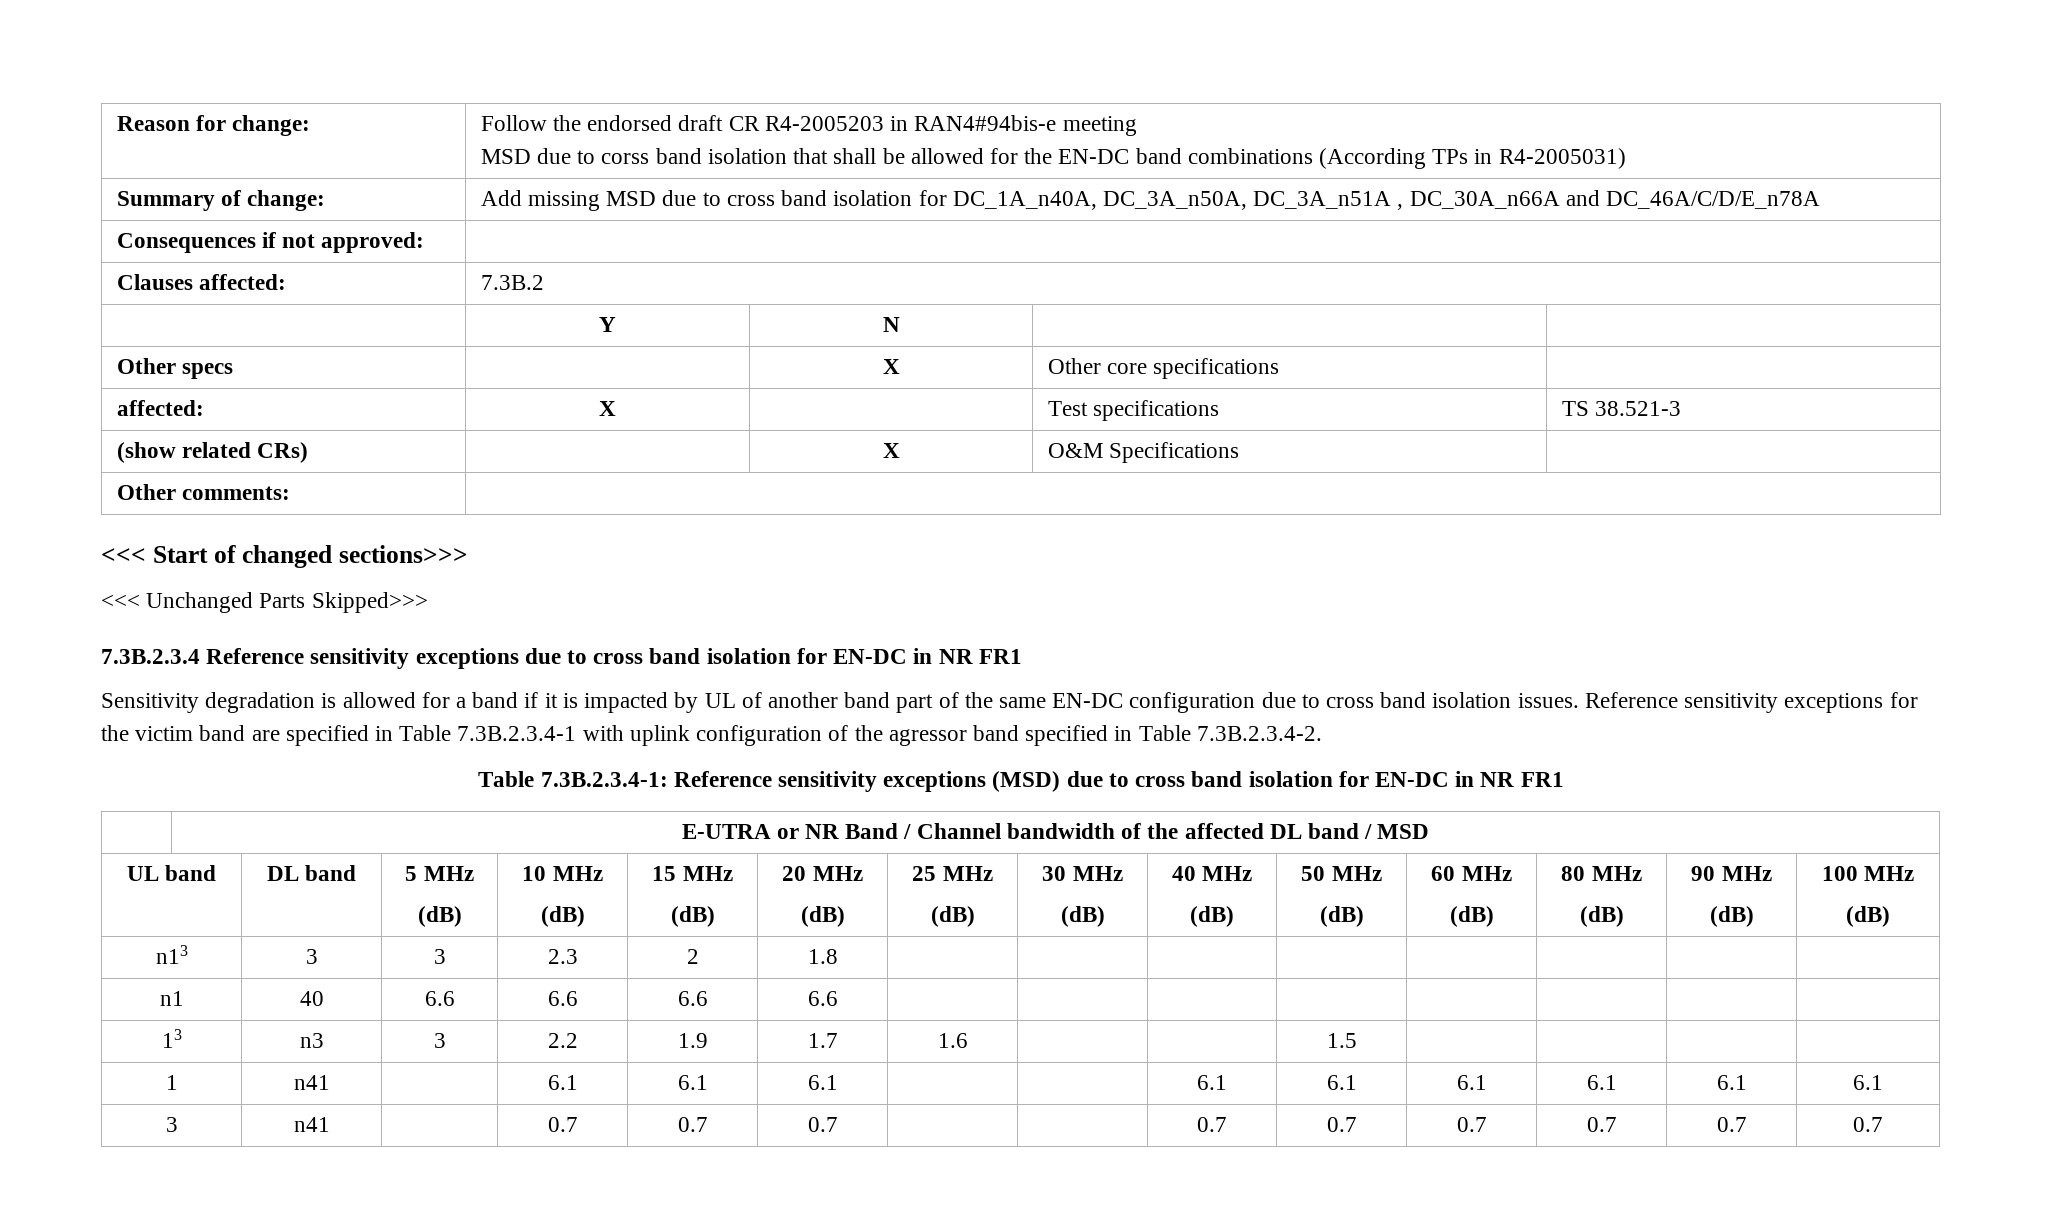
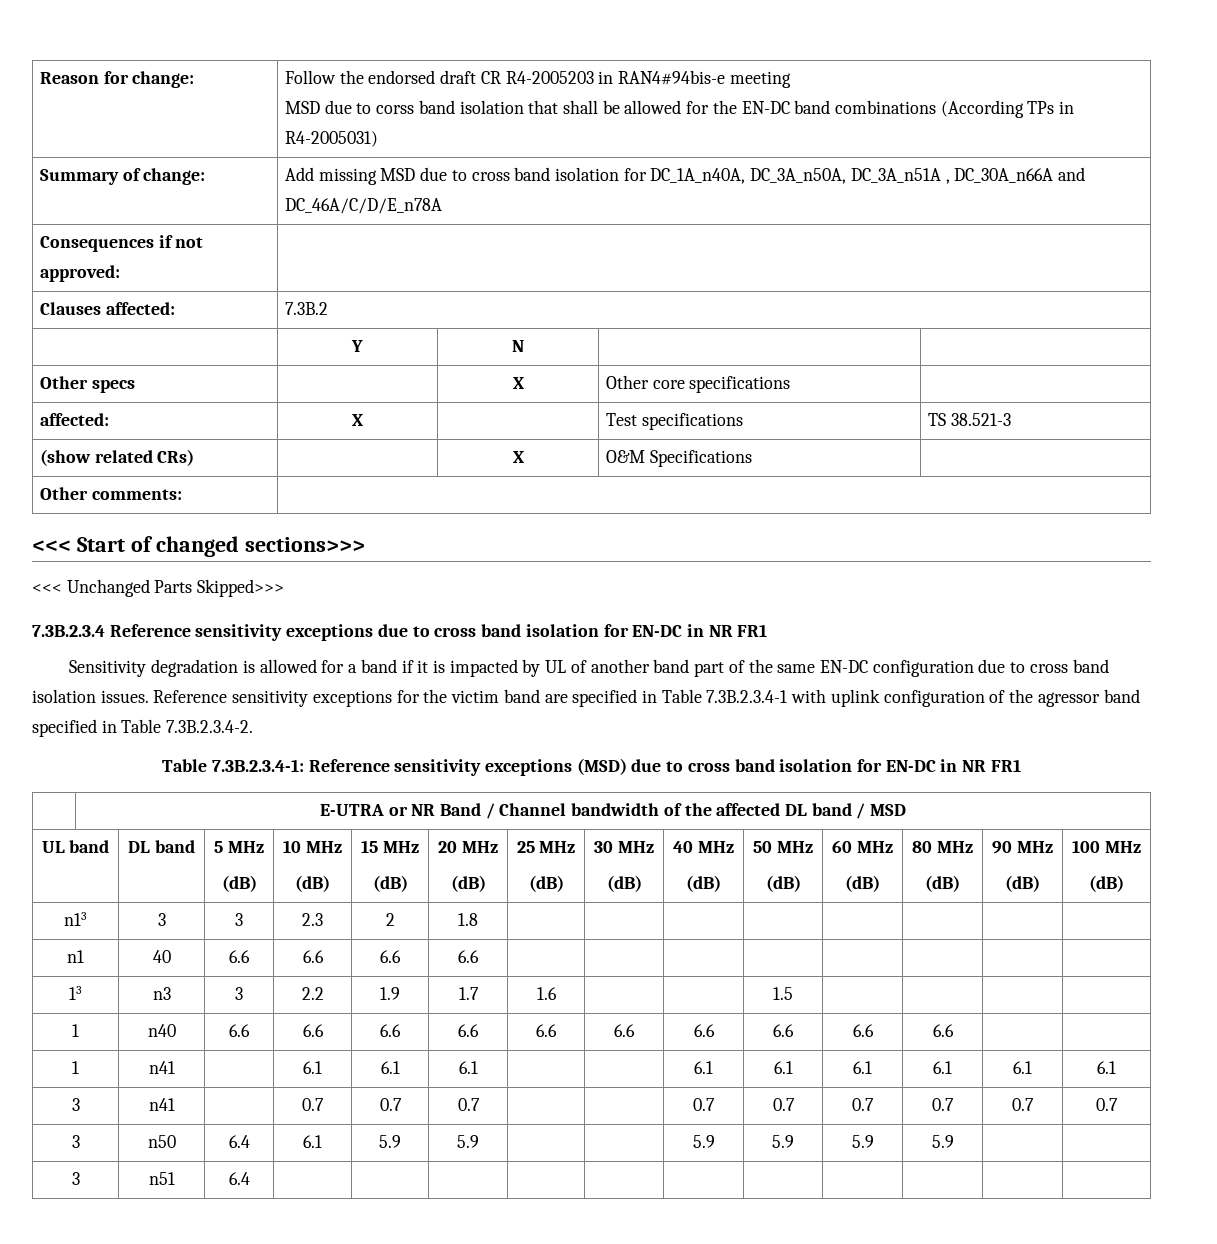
+ 1 | n40 | 6.6 | 6.6 | 6.6 | 6.6 | 6.6 | 6.6 | 6.6 | 6.6 | 6.6 | 6.6 | |
+ 3 | n50 | 6.4 | 6.1 | 5.9 | 5.9 | | | 5.9 | 5.9 | 5.9 | 5.9 | |
+ 3 | n51 | 6.4 | | | | | | | | | | |

